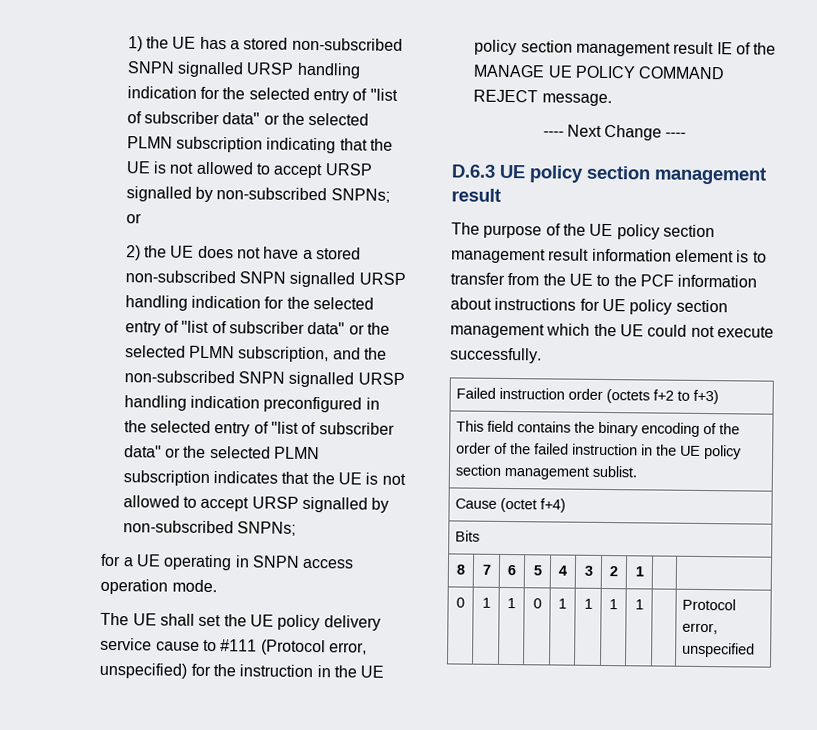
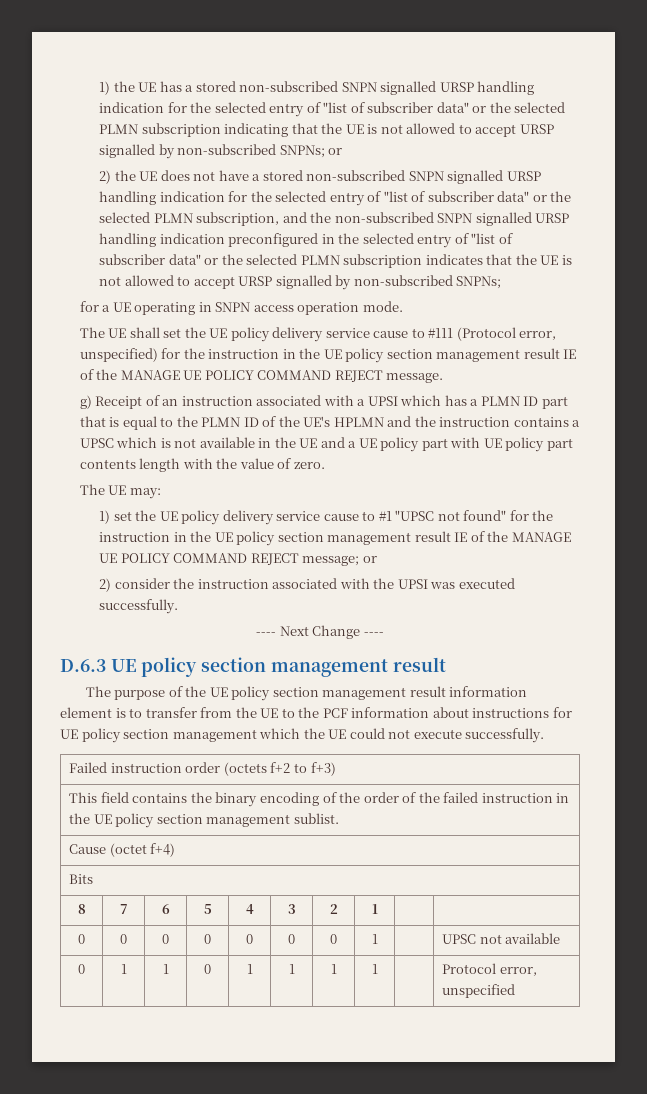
+ g) Receipt of an instruction associated with a UPSI which has a PLMN ID part that is equal to the PLMN ID of the UE's HPLMN and the instruction contains a UPSC which is not available in the UE and a UE policy part with UE policy part contents length with the value of zero.
+ The UE may:
+ 1) set the UE policy delivery service cause to #1 "UPSC not found" for the instruction in the UE policy section management result IE of the MANAGE UE POLICY COMMAND REJECT message; or
+ 2) consider the instruction associated with the UPSI was executed successfully.
+ 0 | 0 | 0 | 0 | 0 | 0 | 0 | 1 | | UPSC not available

